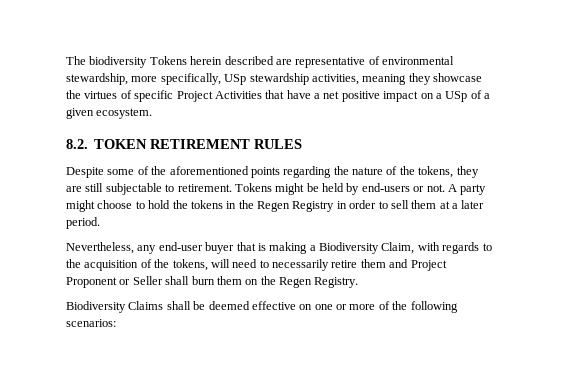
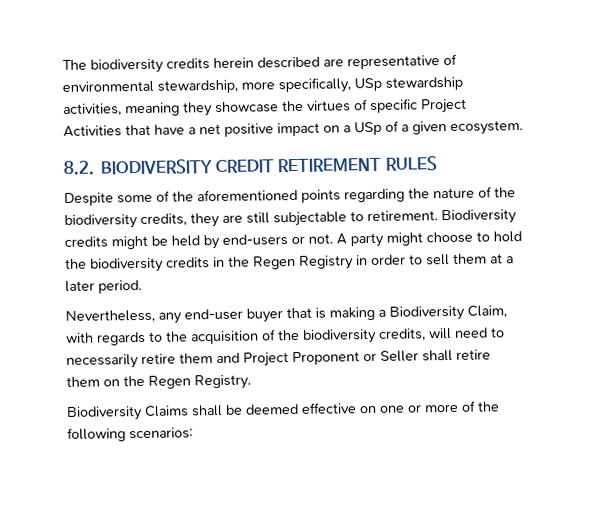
- The biodiversity Tokens herein described are representative of environmental stewardship, more specifically, USp stewardship activities, meaning they showcase the virtues of specific Project Activities that have a net positive impact on a USp of a given ecosystem.
+ The biodiversity credits herein described are representative of environmental stewardship, more specifically, USp stewardship activities, meaning they showcase the virtues of specific Project Activities that have a net positive impact on a USp of a given ecosystem.
- 8.2. TOKEN RETIREMENT RULES
+ 8.2. BIODIVERSITY CREDIT RETIREMENT RULES
- Despite some of the aforementioned points regarding the nature of the tokens, they are still subjectable to retirement.
+ Despite some of the aforementioned points regarding the nature of the biodiversity credits, they are still subjectable to retirement.
- Tokens might be held by end-users or not.
+ Biodiversity credits might be held by end-users or not.
- A party might choose to hold the tokens in the Regen Registry in order to sell them at a later period.
+ A party might choose to hold the biodiversity credits in the Regen Registry in order to sell them at a later period.
- Nevertheless, any end-user buyer that is making a Biodiversity Claim, with regards to the acquisition of the tokens, will need to necessarily retire them and Project Proponent or Seller shall burn them on the Regen Registry.
+ Nevertheless, any end-user buyer that is making a Biodiversity Claim, with regards to the acquisition of the biodiversity credits, will need to necessarily retire them and Project Proponent or Seller shall retire them on the Regen Registry.

